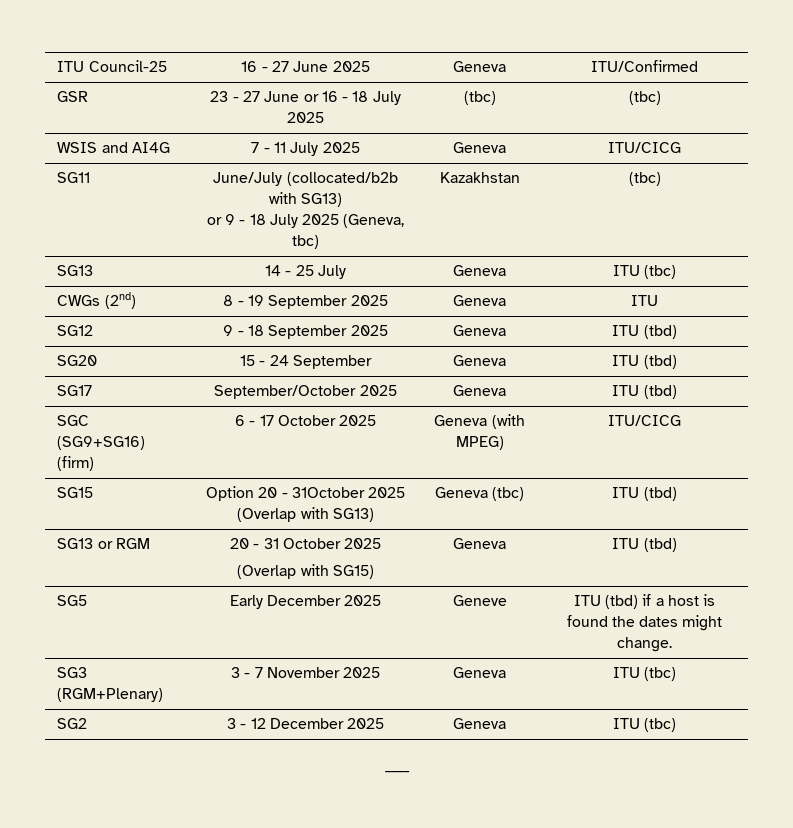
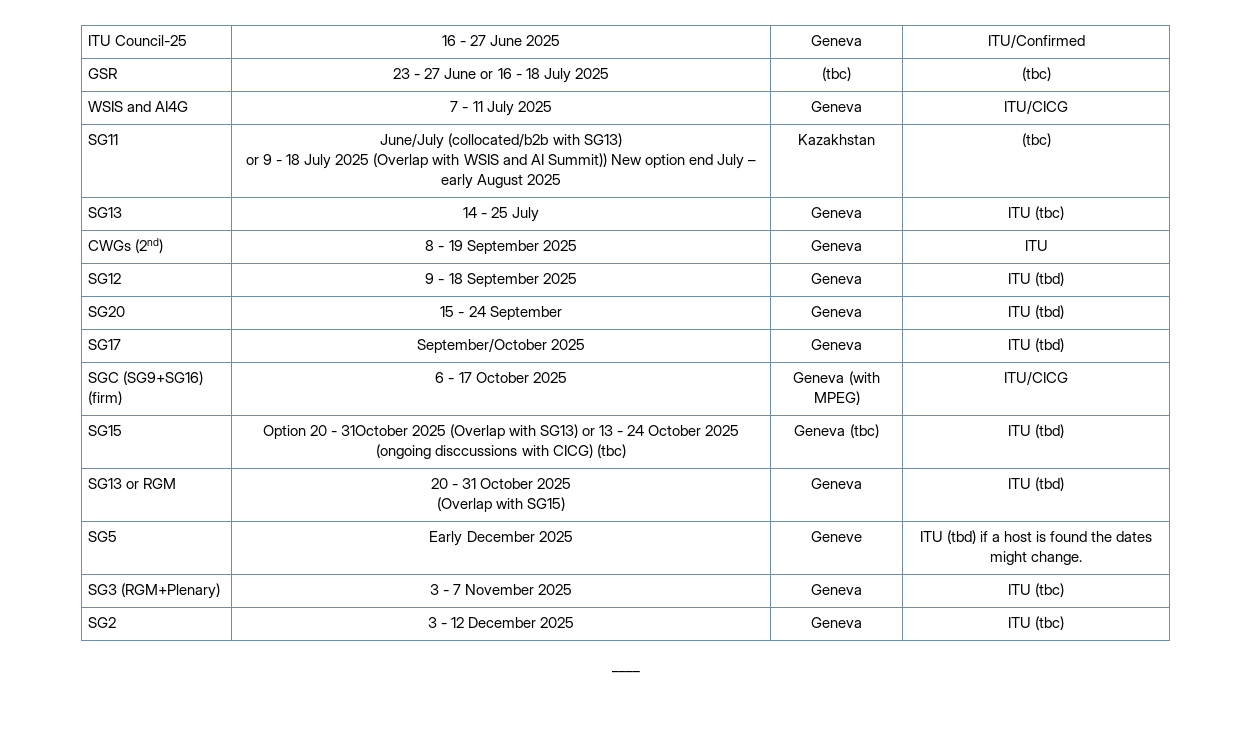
  SG11 | June/July (collocated/b2b with SG13)
- or 9 - 18 July 2025 (Geneva, tbc) | Kazakhstan | (tbc)
+ or 9 - 18 July 2025 (Overlap with WSIS and AI Summit)) New option end July – early August 2025 | Kazakhstan | (tbc)
- SG15 | Option 20 - 31October 2025 (Overlap with SG13) | Geneva (tbc) | ITU (tbd)
+ SG15 | Option 20 - 31October 2025 (Overlap with SG13) or 13 - 24 October 2025 (ongoing disccussions with CICG) (tbc) | Geneva (tbc) | ITU (tbd)

